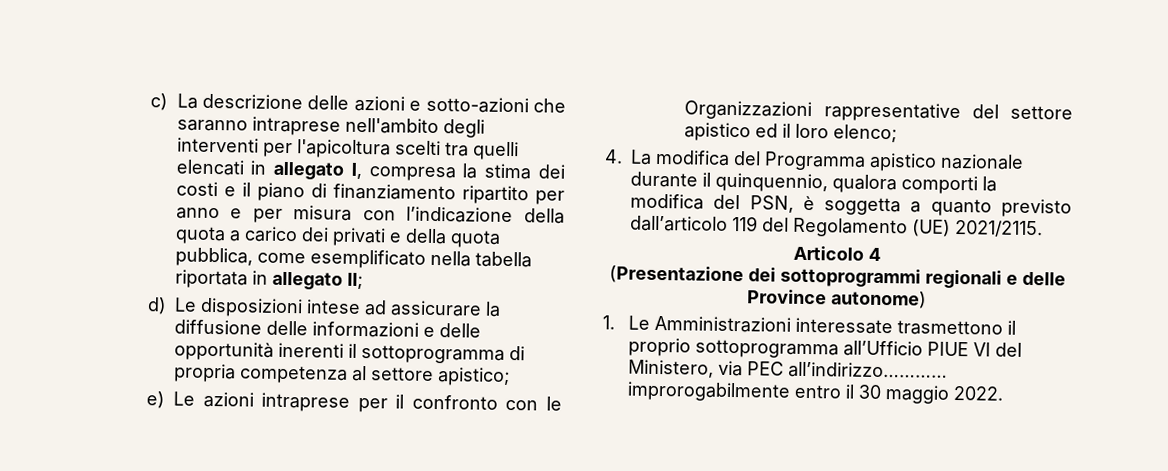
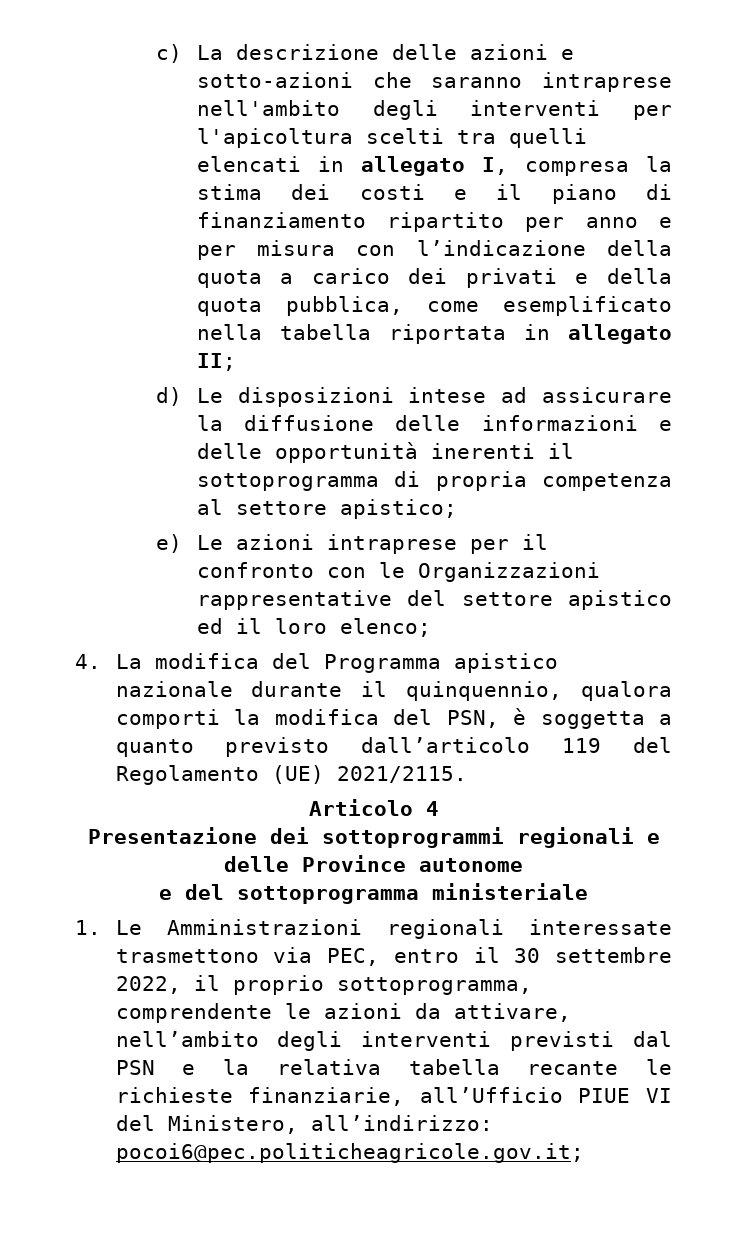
- (Presentazione dei sottoprogrammi regionali e delle Province autonome)
+ Presentazione dei sottoprogrammi regionali e delle Province autonome
+ e del sottoprogramma ministeriale
- 1. Le Amministrazioni interessate trasmettono il proprio sottoprogramma all’Ufficio PIUE VI del Ministero, via PEC all’indirizzo………… improrogabilmente entro il 30 maggio 2022.
+ 1. Le Amministrazioni regionali interessate trasmettono via PEC, entro il 30 settembre 2022, il proprio sottoprogramma, comprendente le azioni da attivare, nell’ambito degli interventi previsti dal PSN e la relativa tabella recante le richieste finanziarie, all’Ufficio PIUE VI del Ministero, all’indirizzo: pocoi6@pec.politicheagricole.gov.it;

